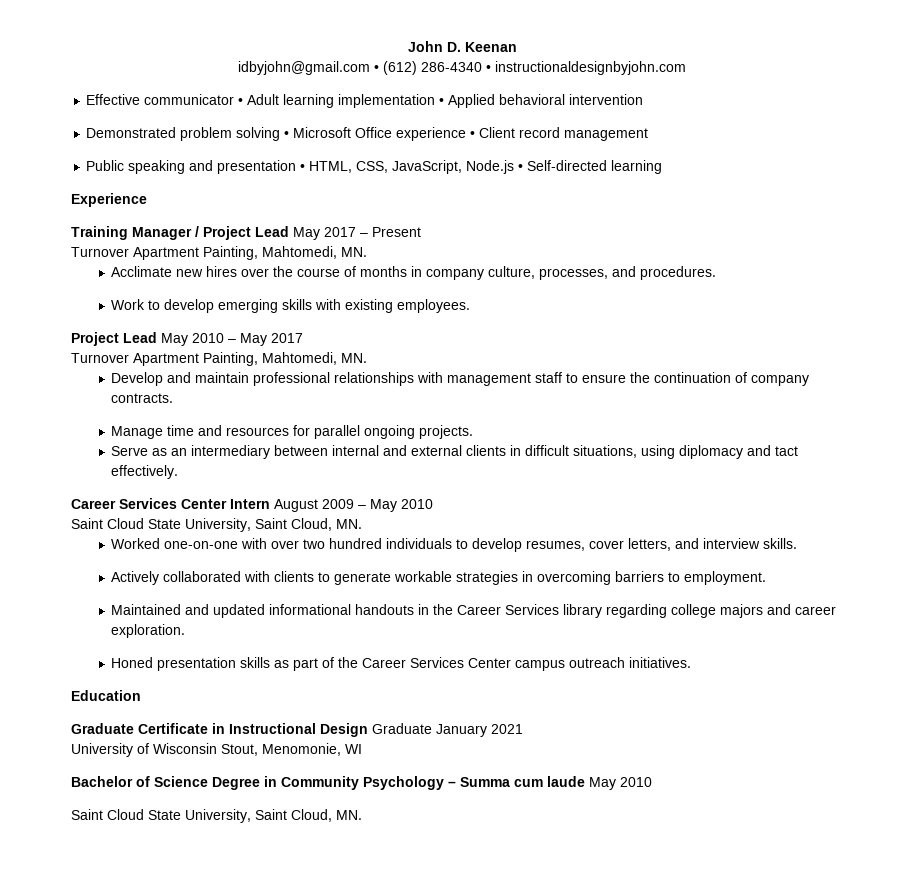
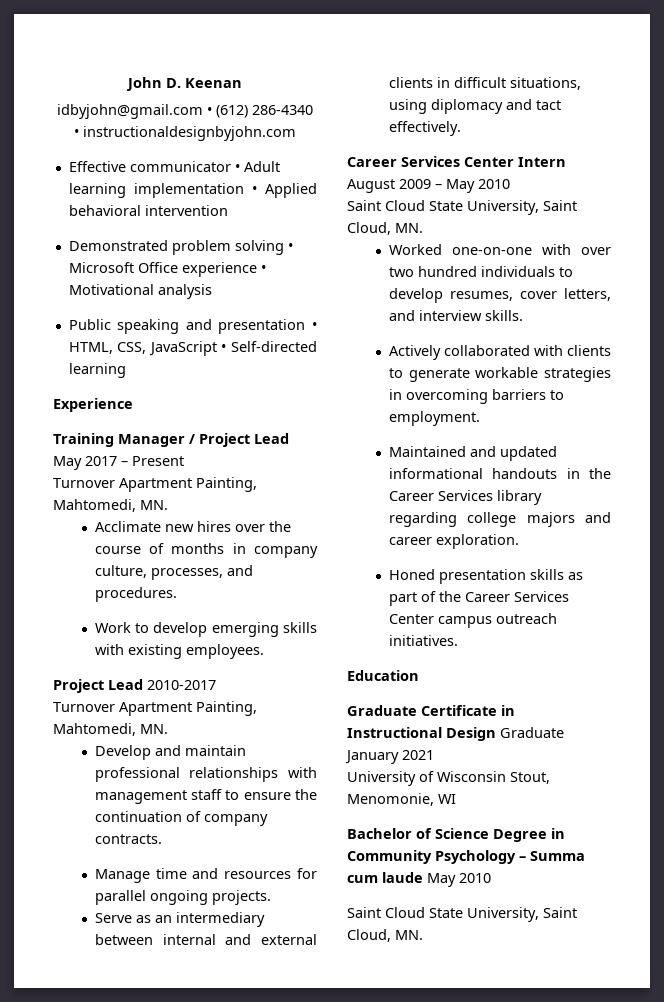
- Demonstrated problem solving • Microsoft Office experience • Client record management
+ Demonstrated problem solving • Microsoft Office experience • Motivational analysis
- Public speaking and presentation • HTML, CSS, JavaScript, Node.js • Self-directed learning
+ Public speaking and presentation • HTML, CSS, JavaScript • Self-directed learning
- Project Lead May 2010 – May 2017
+ Project Lead 2010-2017

